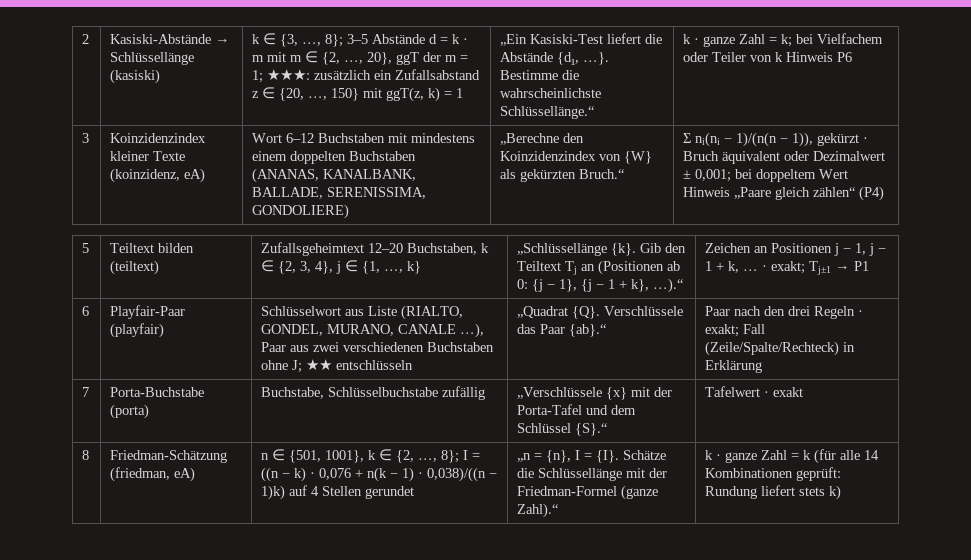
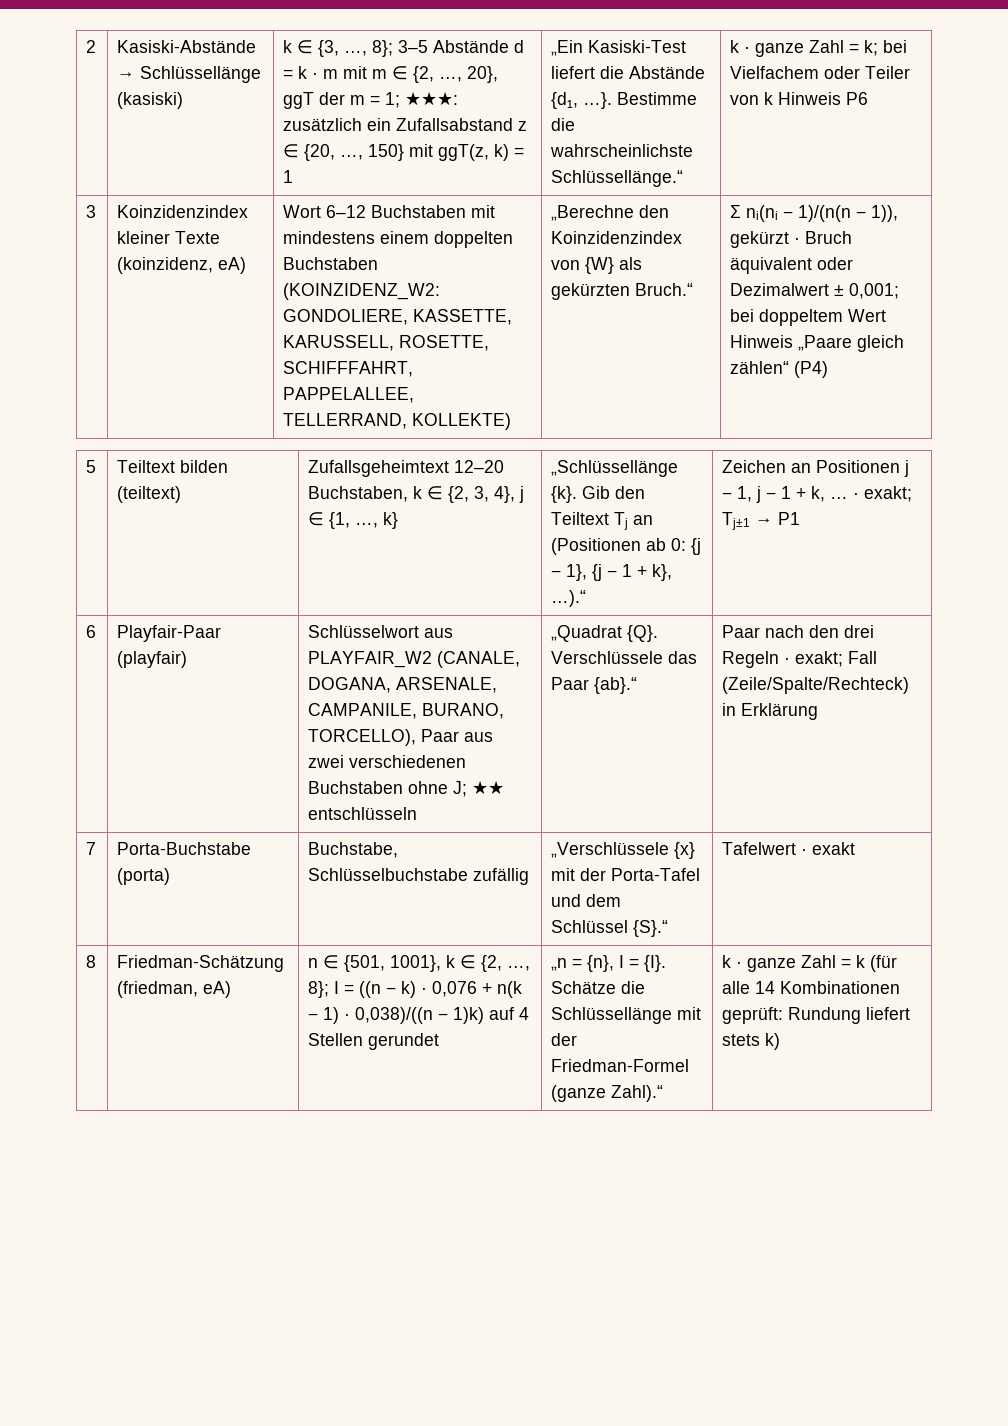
- Wort 6–12 Buchstaben mit mindestens einem doppelten Buchstaben (ANANAS, KANALBANK, BALLADE, SERENISSIMA, GONDOLIERE)
+ Wort 6–12 Buchstaben mit mindestens einem doppelten Buchstaben (KOINZIDENZ_W2: GONDOLIERE, KASSETTE, KARUSSELL, ROSETTE, SCHIFFFAHRT, PAPPELALLEE, TELLERRAND, KOLLEKTE)
- 6 | Playfair-Paar (playfair) | Schlüsselwort aus Liste (RIALTO, GONDEL, MURANO, CANALE …), Paar aus zwei verschiedenen Buchstaben ohne J; ★★ entschlüsseln | „Quadrat {Q}. Verschlüssele das Paar {ab}.“ | Paar nach den drei Regeln · exakt; Fall (Zeile/Spalte/Rechteck) in Erklärung
+ 6 | Playfair-Paar (playfair) | Schlüsselwort aus PLAYFAIR_W2 (CANALE, DOGANA, ARSENALE, CAMPANILE, BURANO, TORCELLO), Paar aus zwei verschiedenen Buchstaben ohne J; ★★ entschlüsseln | „Quadrat {Q}. Verschlüssele das Paar {ab}.“ | Paar nach den drei Regeln · exakt; Fall (Zeile/Spalte/Rechteck) in Erklärung

